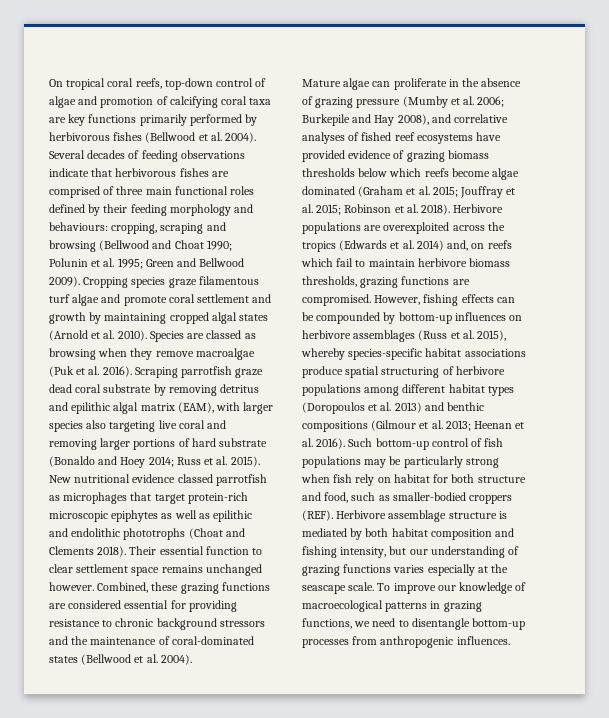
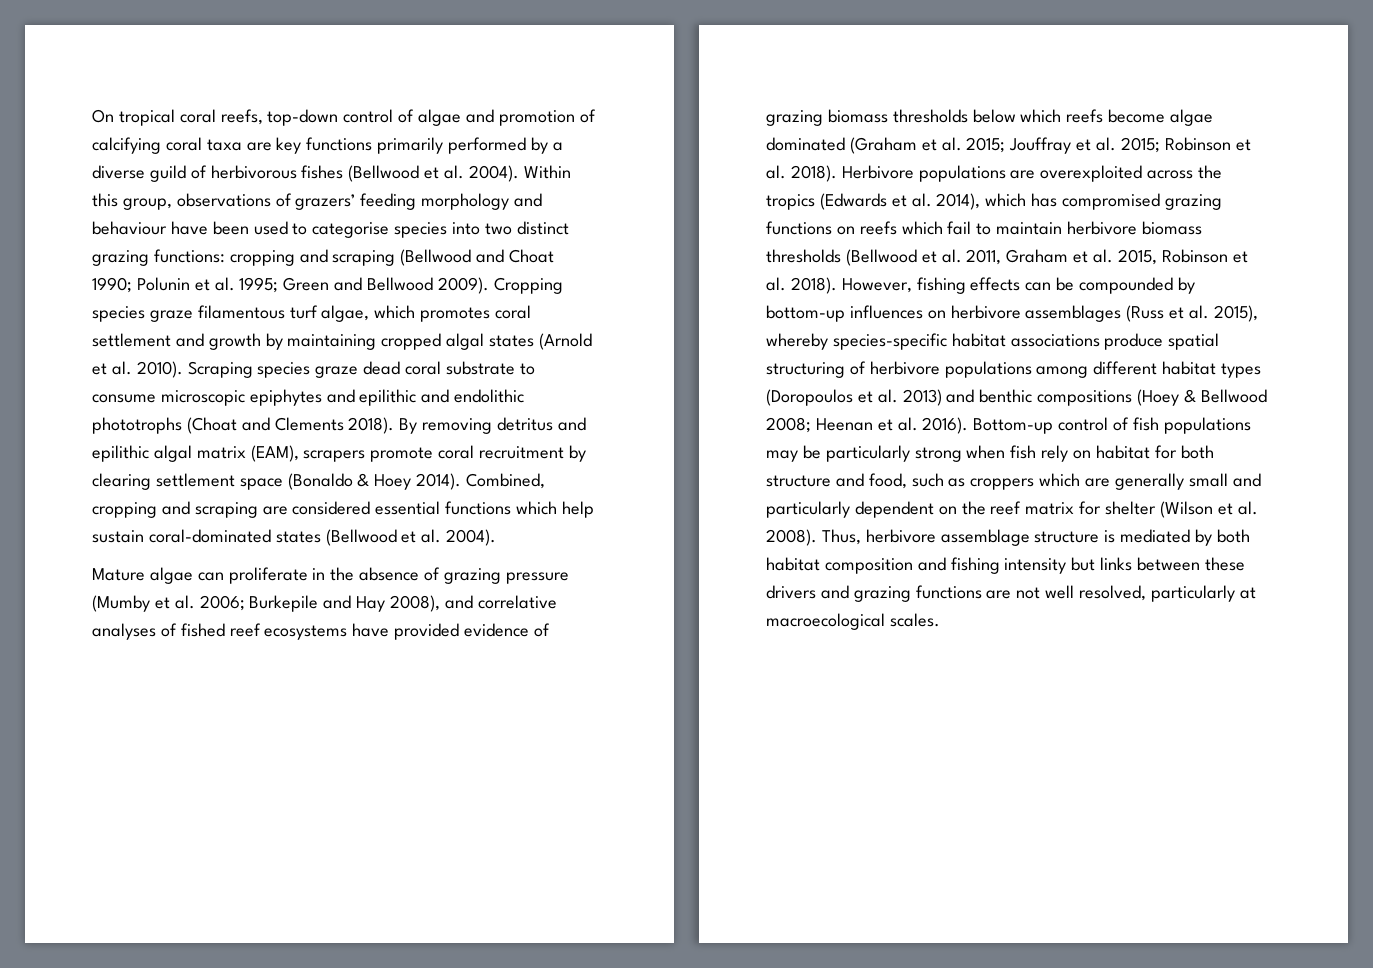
- On tropical coral reefs, top-down control of algae and promotion of calcifying coral taxa are key functions primarily performed by herbivorous fishes (Bellwood et al. 2004).
+ On tropical coral reefs, top-down control of algae and promotion of calcifying coral taxa are key functions primarily performed by a diverse guild of herbivorous fishes (Bellwood et al. 2004).
- Several decades of feeding observations indicate that herbivorous fishes are comprised of three main functional roles defined by their feeding morphology and behaviours: cropping, scraping and browsing (Bellwood and Choat 1990; Polunin et al. 1995; Green and Bellwood 2009).
+ Within this group, observations of grazers’ feeding morphology and behaviour have been used to categorise species into two distinct grazing functions: cropping and scraping (Bellwood and Choat 1990; Polunin et al. 1995; Green and Bellwood 2009).
- Cropping species graze filamentous turf algae and promote coral settlement and growth by maintaining cropped algal states (Arnold et al. 2010).
+ Cropping species graze filamentous turf algae, which promotes coral settlement and growth by maintaining cropped algal states (Arnold et al. 2010).
- Species are classed as browsing when they remove macroalgae (Puk et al. 2016). Scraping parrotfish graze dead coral substrate by removing detritus and epilithic algal matrix (EAM), with larger species also targeting live coral and removing larger portions of hard substrate (Bonaldo and Hoey 2014; Russ et al. 2015). New nutritional evidence classed parrotfish as microphages that target protein-rich microscopic epiphytes as well as epilithic and endolithic phototrophs (Choat and Clements 2018).
+ Scraping species graze dead coral substrate to consume microscopic epiphytes and epilithic and endolithic phototrophs (Choat and Clements 2018).
- Their essential function to clear settlement space remains unchanged however. Combined, these grazing functions are considered essential for providing resistance to chronic background stressors and the maintenance of coral-dominated states (Bellwood et al. 2004).
+ By removing detritus and epilithic algal matrix (EAM), scrapers promote coral recruitment by clearing settlement space (Bonaldo & Hoey 2014). Combined, cropping and scraping are considered essential functions which help sustain coral-dominated states (Bellwood et al. 2004).
- Herbivore populations are overexploited across the tropics (Edwards et al. 2014) and, on reefs which fail to maintain herbivore biomass thresholds, grazing functions are compromised.
+ Herbivore populations are overexploited across the tropics (Edwards et al. 2014), which has compromised grazing functions on reefs which fail to maintain herbivore biomass thresholds (Bellwood et al. 2011, Graham et al. 2015, Robinson et al. 2018).
- However, fishing effects can be compounded by bottom-up influences on herbivore assemblages (Russ et al. 2015), whereby species-specific habitat associations produce spatial structuring of herbivore populations among different habitat types (Doropoulos et al. 2013) and benthic compositions (Gilmour et al. 2013; Heenan et al. 2016).
+ However, fishing effects can be compounded by bottom-up influences on herbivore assemblages (Russ et al. 2015), whereby species-specific habitat associations produce spatial structuring of herbivore populations among different habitat types (Doropoulos et al. 2013) and benthic compositions (Hoey & Bellwood 2008; Heenan et al. 2016).
- Such bottom-up control of fish populations may be particularly strong when fish rely on habitat for both structure and food, such as smaller-bodied croppers (REF). Herbivore assemblage structure is mediated by both habitat composition and fishing intensity, but our understanding of grazing functions varies especially at the seascape scale. To improve our knowledge of macroecological patterns in grazing functions, we need to disentangle bottom-up processes from anthropogenic influences.
+ Bottom-up control of fish populations may be particularly strong when fish rely on habitat for both structure and food, such as croppers which are generally small and particularly dependent on the reef matrix for shelter (Wilson et al. 2008). Thus, herbivore assemblage structure is mediated by both habitat composition and fishing intensity but links between these drivers and grazing functions are not well resolved, particularly at macroecological scales.

